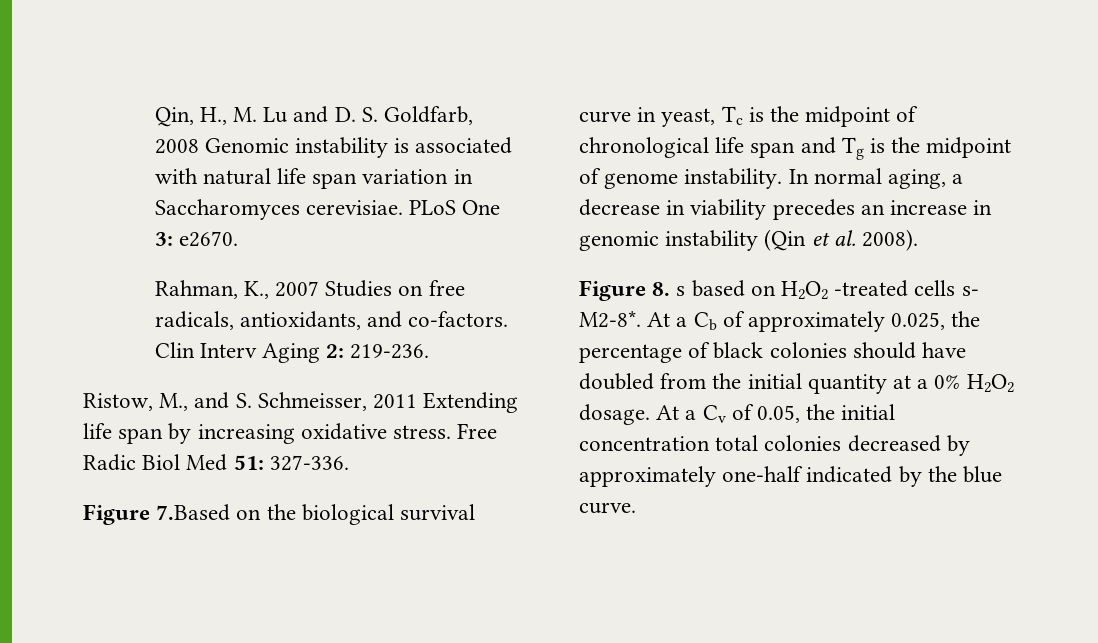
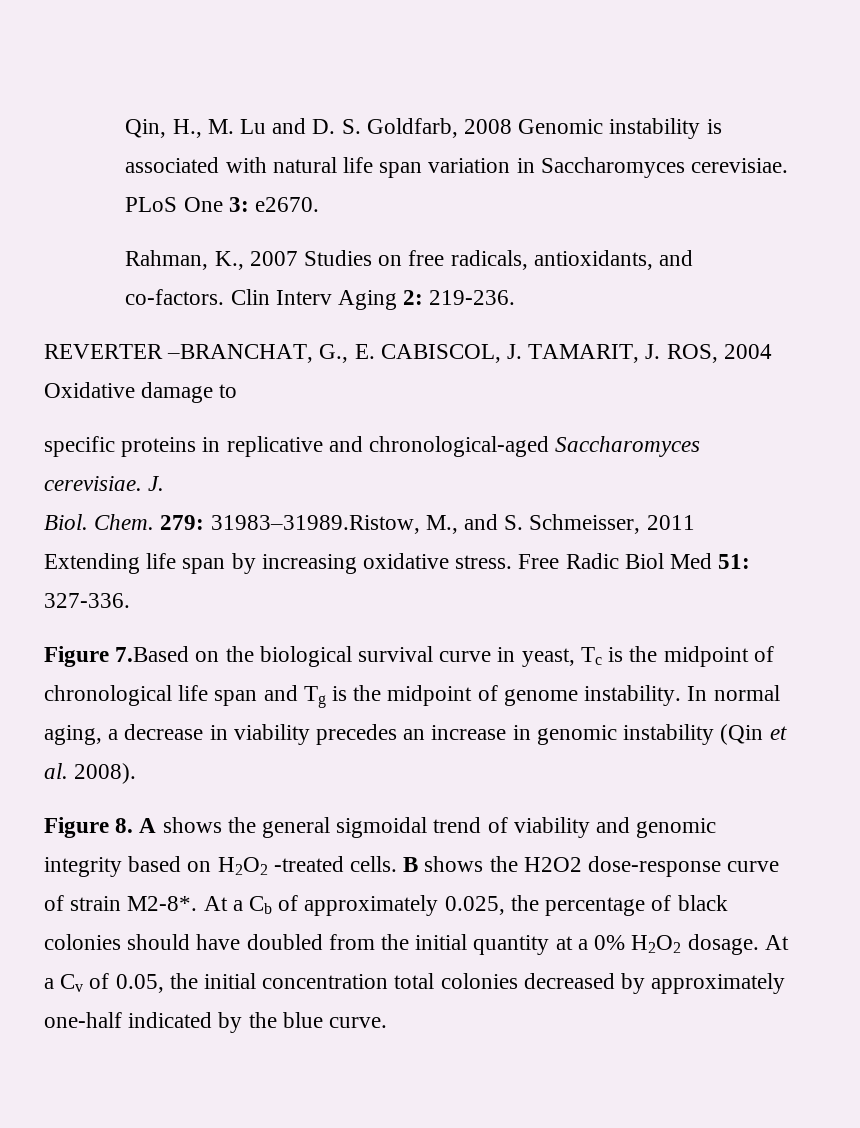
- Ristow, M., and S. Schmeisser, 2011 Extending life span by increasing oxidative stress.
+ REVERTER –BRANCHAT, G., E. CABISCOL, J. TAMARIT, J. ROS, 2004 Oxidative damage to
+ specific proteins in replicative and chronological-aged Saccharomyces cerevisiae. J.
+ Biol. Chem. 279: 31983–31989.Ristow, M., and S. Schmeisser, 2011 Extending life span by increasing oxidative stress.
- Figure 8. s based on H2O2 -treated cells s- M2-8*.
+ Figure 8. A shows the general sigmoidal trend of viability and genomic integrity based on H2O2 -treated cells. B shows the H2O2 dose-response curve of strain M2-8*.

